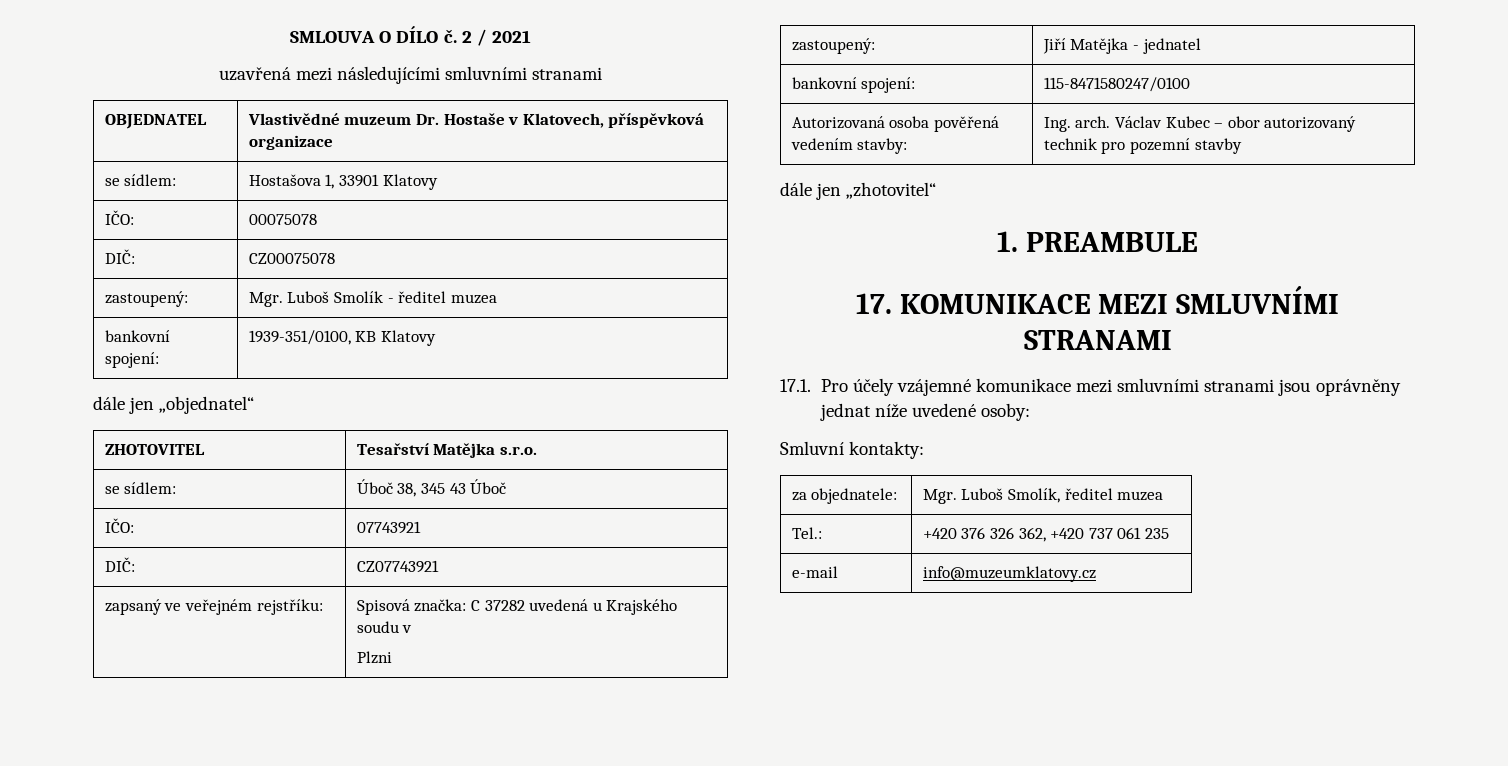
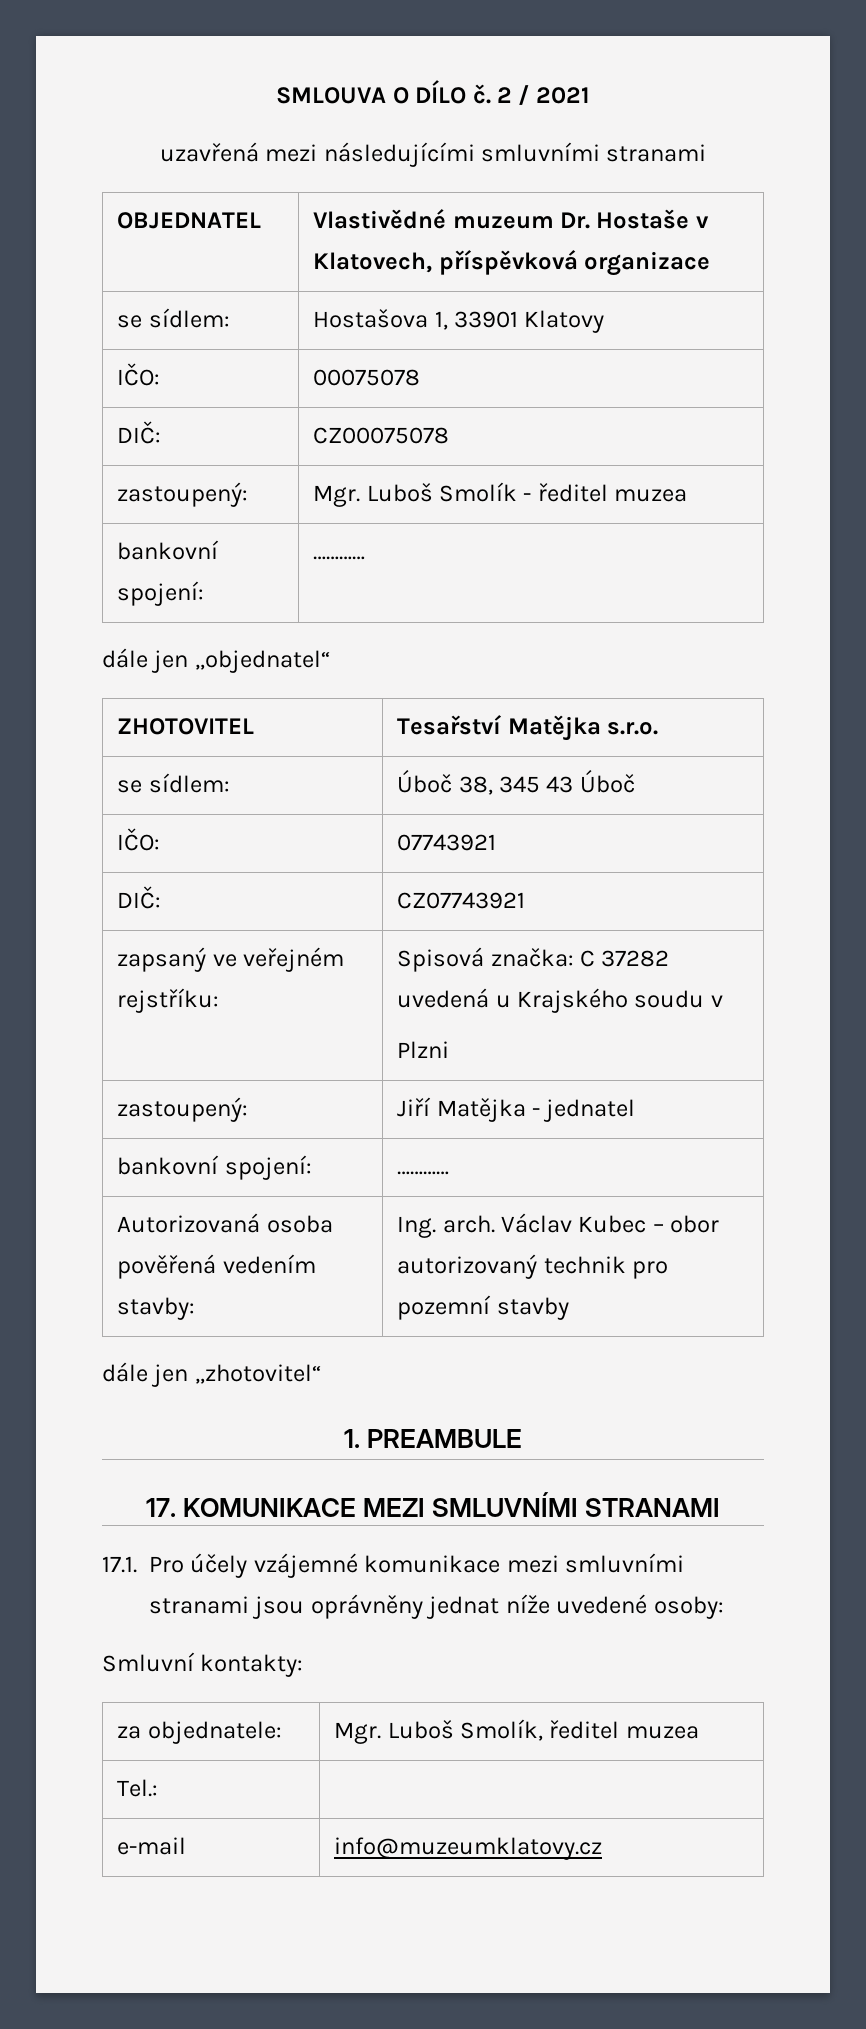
  zastoupený: | Mgr. Luboš Smolík - ředitel muzea
- bankovní spojení: | 1939-351/0100, KB Klatovy
+ bankovní spojení: | …………
  zastoupený: | Jiří Matějka - jednatel
- bankovní spojení: | 115-8471580247/0100
+ bankovní spojení: | …………
- Tel.: | +420 376 326 362, +420 737 061 235
+ Tel.: |

